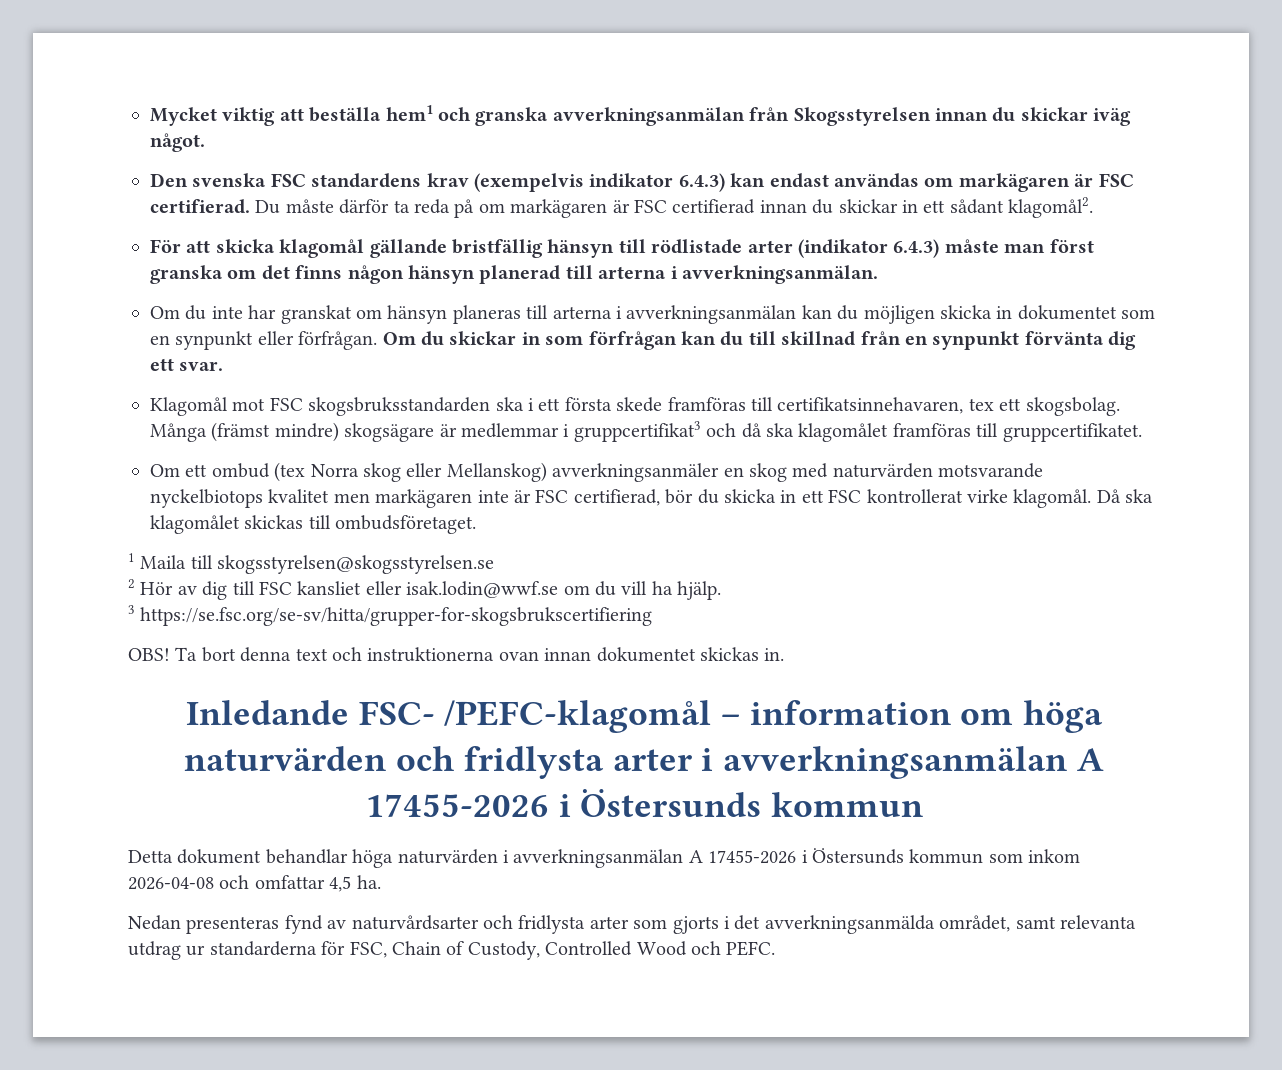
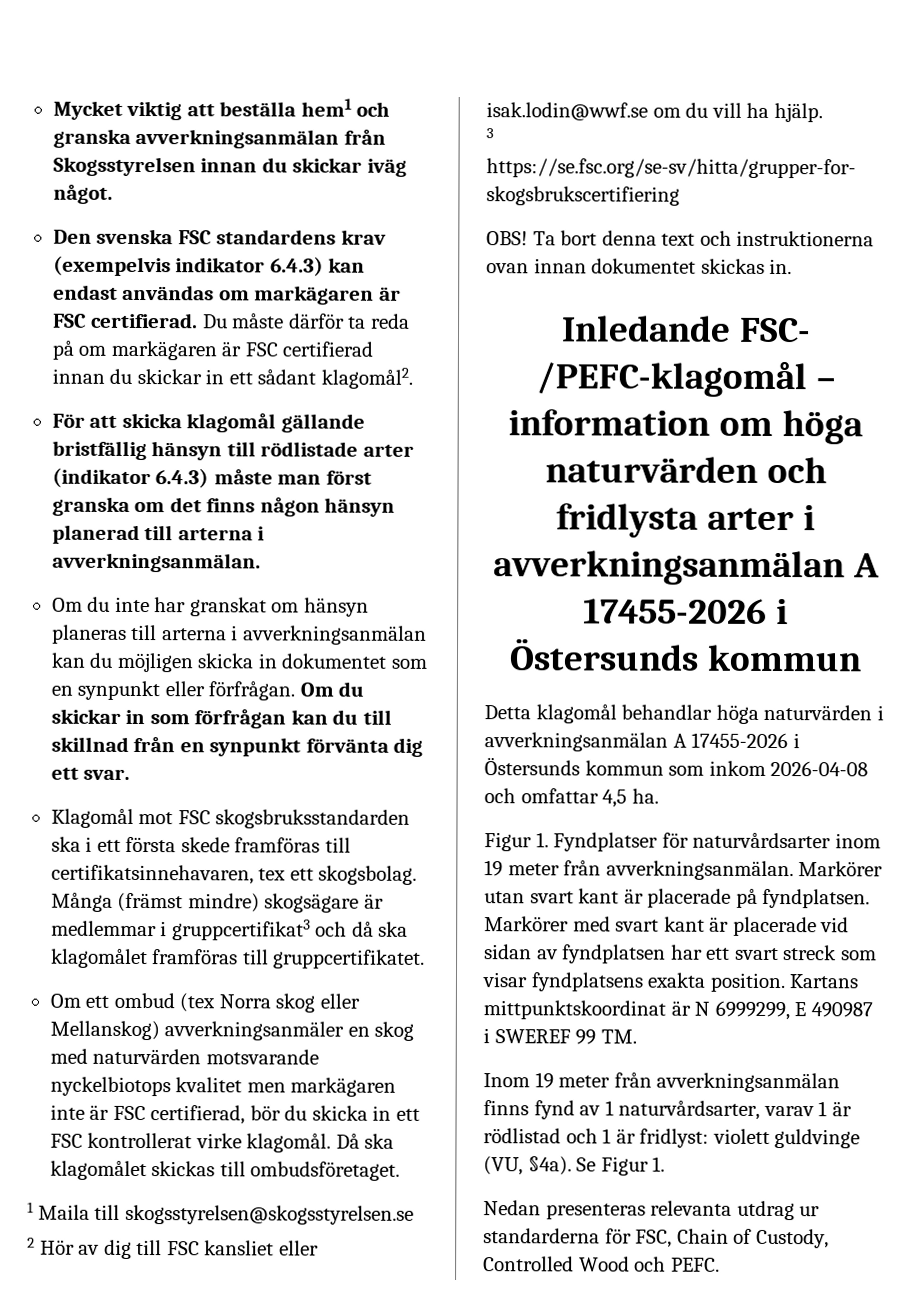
- Detta dokument behandlar höga naturvärden i avverkningsanmälan A 17455-2026 i Östersunds kommun som inkom 2026-04-08 och omfattar 4,5 ha.
+ Detta klagomål behandlar höga naturvärden i avverkningsanmälan A 17455-2026 i Östersunds kommun som inkom 2026-04-08 och omfattar 4,5 ha.
- Nedan presenteras fynd av naturvårdsarter och fridlysta arter som gjorts i det avverkningsanmälda området, samt relevanta utdrag ur standarderna för FSC, Chain of Custody, Controlled Wood och PEFC.
+ Figur 1. Fyndplatser för naturvårdsarter inom 19 meter från avverkningsanmälan. Markörer utan svart kant är placerade på fyndplatsen. Markörer med svart kant är placerade vid sidan av fyndplatsen har ett svart streck som visar fyndplatsens exakta position. Kartans mittpunktskoordinat är N 6999299, E 490987 i SWEREF 99 TM.
+ Inom 19 meter från avverkningsanmälan finns fynd av 1 naturvårdsarter, varav 1 är rödlistad och 1 är fridlyst: violett guldvinge (VU, §4a). Se Figur 1.
+ Nedan presenteras relevanta utdrag ur standarderna för FSC, Chain of Custody, Controlled Wood och PEFC.

